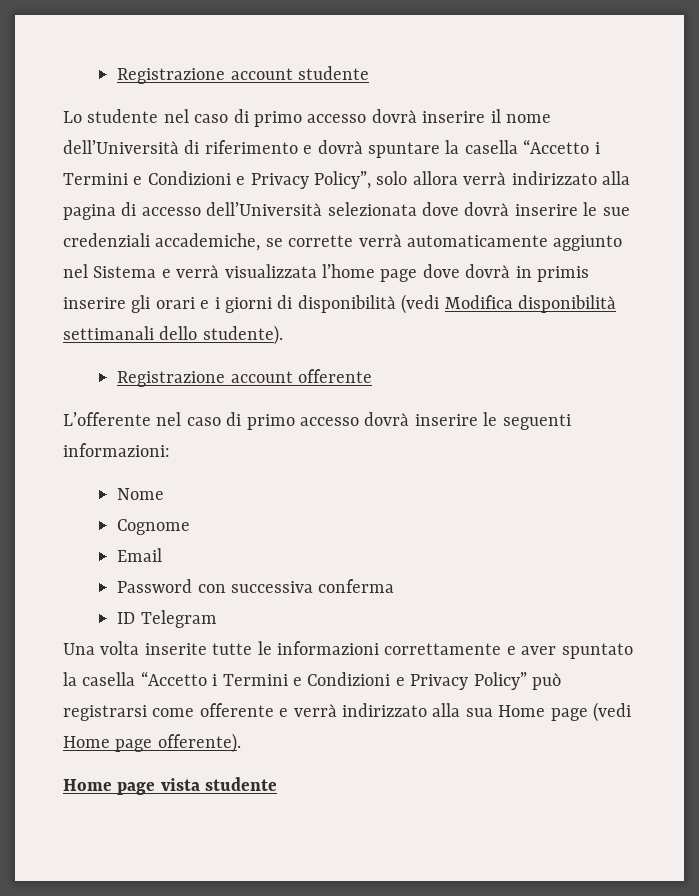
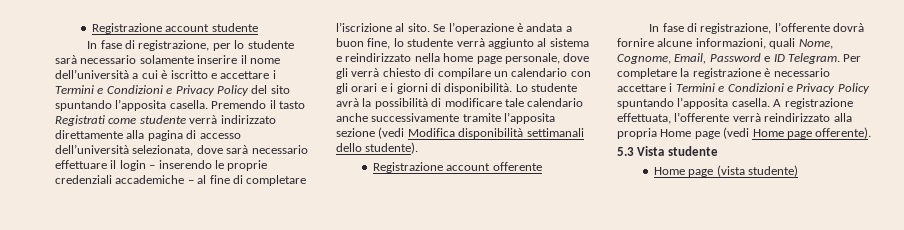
- Lo studente nel caso di primo accesso dovrà inserire il nome dell’Università di riferimento e dovrà spuntare la casella “Accetto i Termini e Condizioni e Privacy Policy”, solo allora verrà indirizzato alla pagina di accesso dell’Università selezionata dove dovrà inserire le sue credenziali accademiche, se corrette verrà automaticamente aggiunto nel Sistema e verrà visualizzata l’home page dove dovrà in primis inserire gli orari e i giorni di disponibilità (vedi Modifica disponibilità settimanali dello studente).
+ In fase di registrazione, per lo studente sarà necessario solamente inserire il nome dell’università a cui è iscritto e accettare i Termini e Condizioni e Privacy Policy del sito spuntando l’apposita casella. Premendo il tasto Registrati come studente verrà indirizzato direttamente alla pagina di accesso dell’università selezionata, dove sarà necessario effettuare il login – inserendo le proprie credenziali accademiche – al fine di completare l’iscrizione al sito. Se l’operazione è andata a buon fine, lo studente verrà aggiunto al sistema e reindirizzato nella home page personale, dove gli verrà chiesto di compilare un calendario con gli orari e i giorni di disponibilità. Lo studente avrà la possibilità di modificare tale calendario anche successivamente tramite l’apposita sezione (vedi Modifica disponibilità settimanali dello studente).
- L’offerente nel caso di primo accesso dovrà inserire le seguenti informazioni:
- Nome
- Cognome
- Email
- Password con successiva conferma
- ID Telegram
- Una volta inserite tutte le informazioni correttamente e aver spuntato la casella “Accetto i Termini e Condizioni e Privacy Policy” può registrarsi come offerente e verrà indirizzato alla sua Home page (vedi Home page offerente).
+ In fase di registrazione, l’offerente dovrà fornire alcune informazioni, quali Nome, Cognome, Email, Password e ID Telegram. Per completare la registrazione è necessario accettare i Termini e Condizioni e Privacy Policy spuntando l’apposita casella. A registrazione effettuata, l’offerente verrà reindirizzato alla propria Home page (vedi Home page offerente).
- Home page vista studente
+ 5.3 Vista studente
+ Home page (vista studente)

